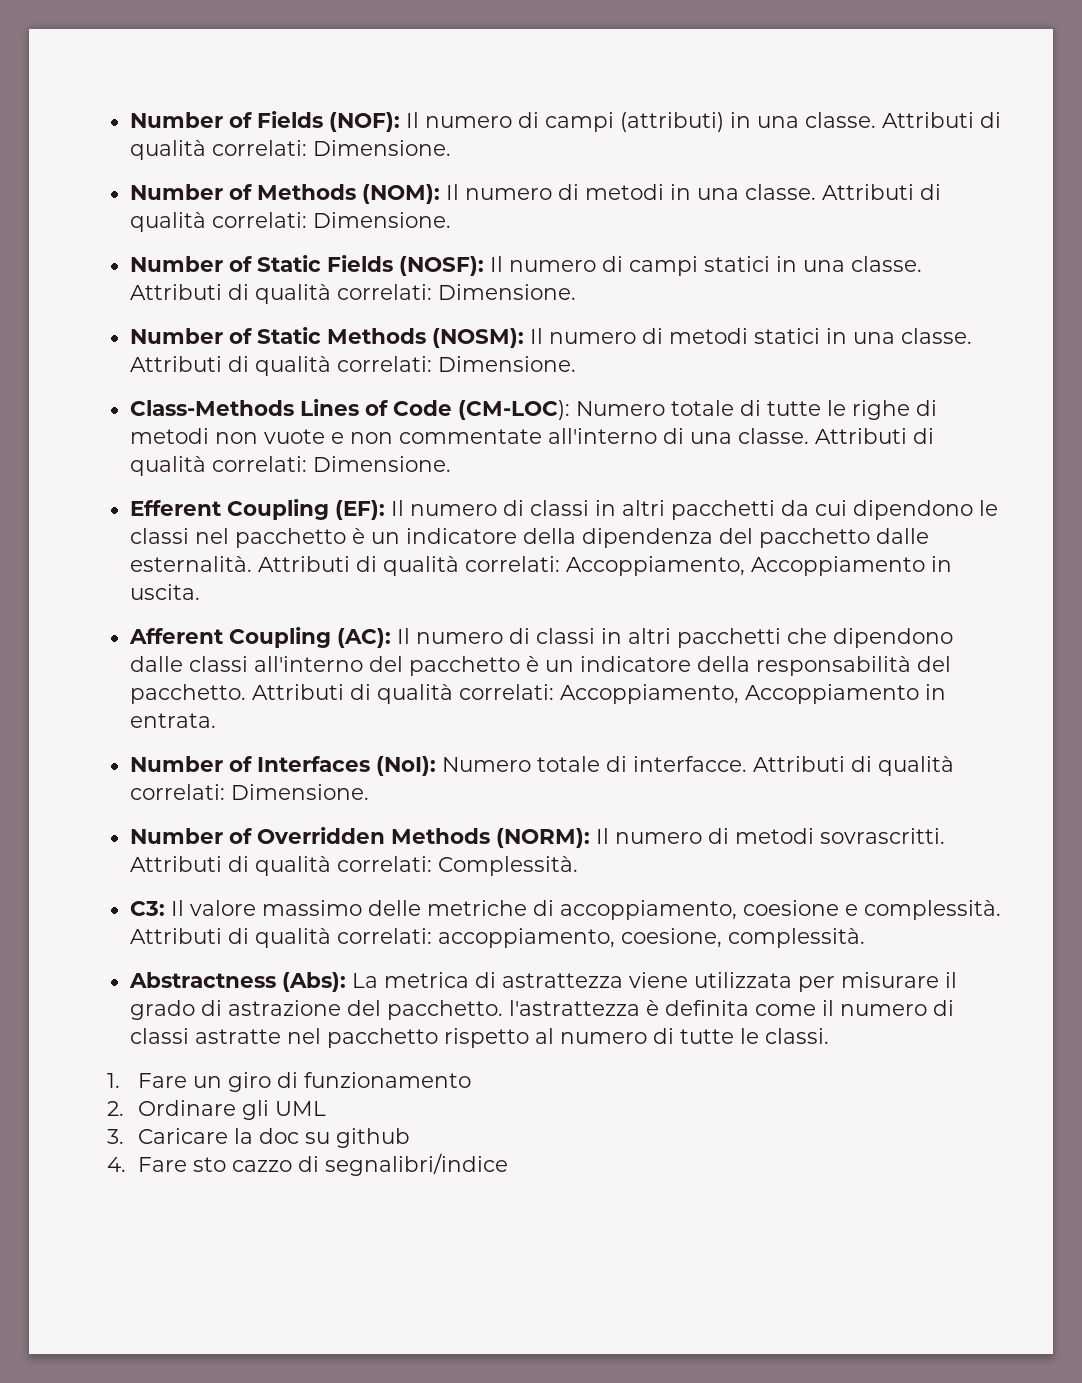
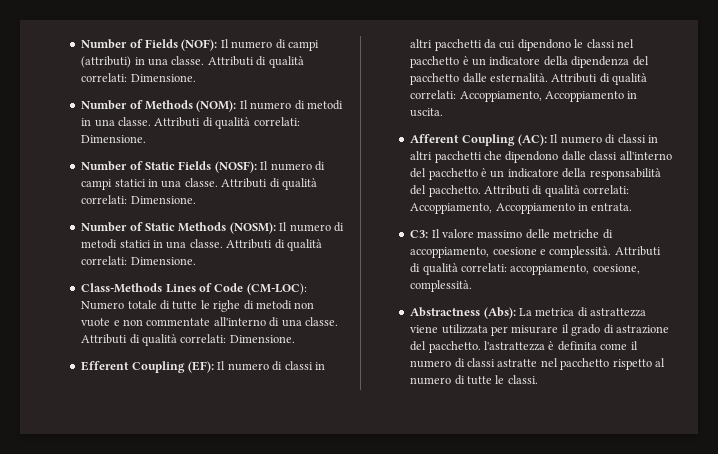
- Number of Interfaces (NoI): Numero totale di interfacce. Attributi di qualità correlati: Dimensione.
- Number of Overridden Methods (NORM): Il numero di metodi sovrascritti. Attributi di qualità correlati: Complessità.
- 1. Fare un giro di funzionamento
- 2. Ordinare gli UML
- 3. Caricare la doc su github
- 4. Fare sto cazzo di segnalibri/indice

